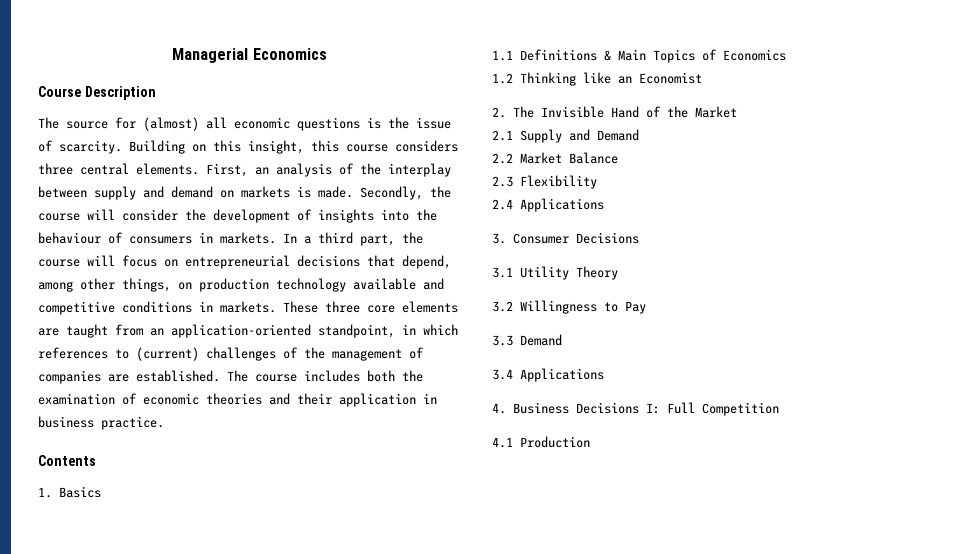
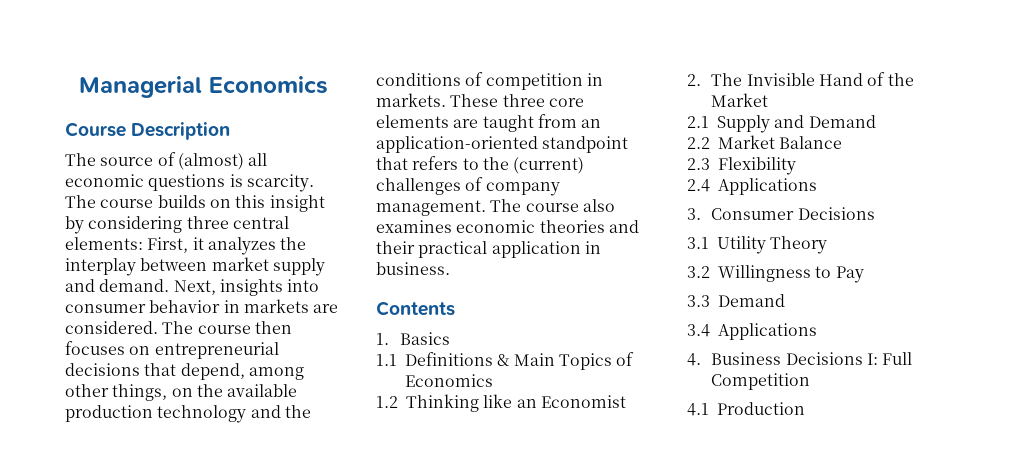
- The source for (almost) all economic questions is the issue of scarcity. Building on this insight, this course considers three central elements. First, an analysis of the interplay between supply and demand on markets is made. Secondly, the course will consider the development of insights into the behaviour of consumers in markets. In a third part, the course will focus on entrepreneurial decisions that depend, among other things, on production technology available and competitive conditions in markets.
+ The source of (almost) all economic questions is scarcity. The course builds on this insight by considering three central elements: First, it analyzes the interplay between market supply and demand. Next, insights into consumer behavior in markets are considered. The course then focuses on entrepreneurial decisions that depend, among other things, on the available production technology and the conditions of competition in markets.
- These three core elements are taught from an application-oriented standpoint, in which references to (current) challenges of the management of companies are established. The course includes both the examination of economic theories and their application in business practice.
+ These three core elements are taught from an application-oriented standpoint that refers to the (current) challenges of company management. The course also examines economic theories and their practical application in business.

